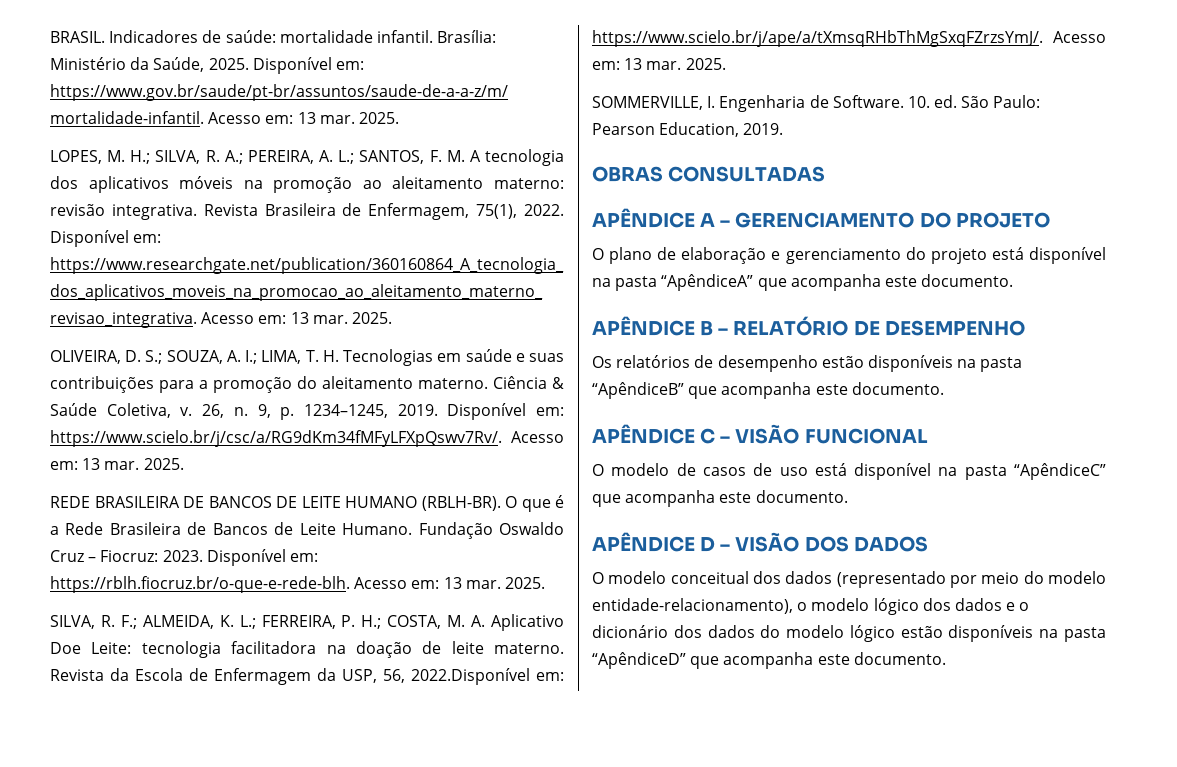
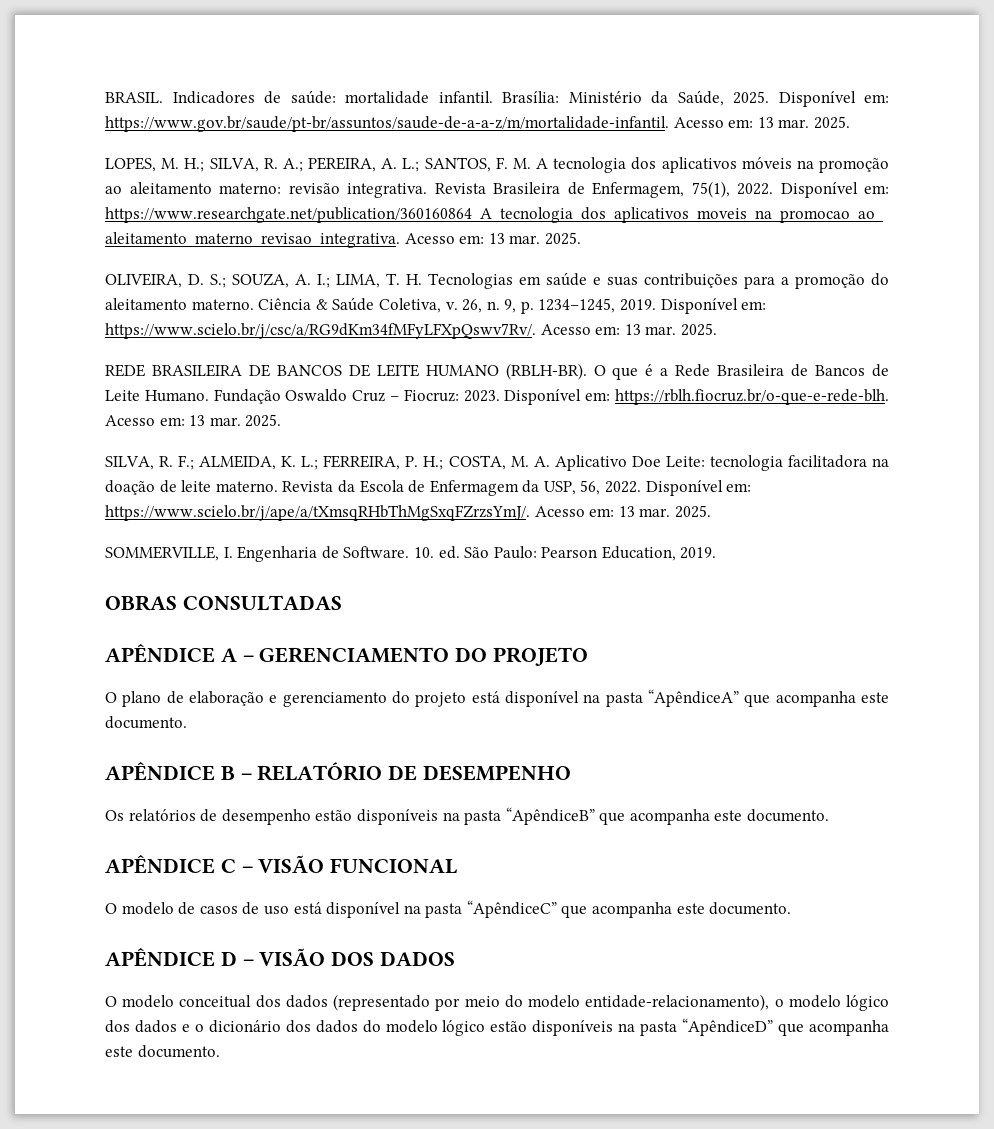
- Revista da Escola de Enfermagem da USP, 56, 2022.Disponível em: https://www.scielo.br/j/ape/a/tXmsqRHbThMgSxqFZrzsYmJ/. Acesso em: 13 mar.
+ Revista da Escola de Enfermagem da USP, 56, 2022. Disponível em: https://www.scielo.br/j/ape/a/tXmsqRHbThMgSxqFZrzsYmJ/. Acesso em: 13 mar.

